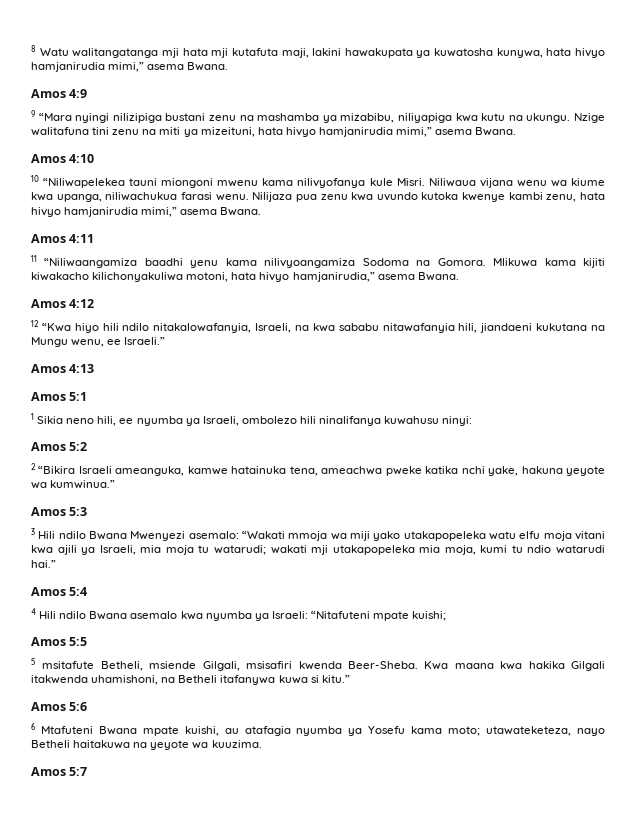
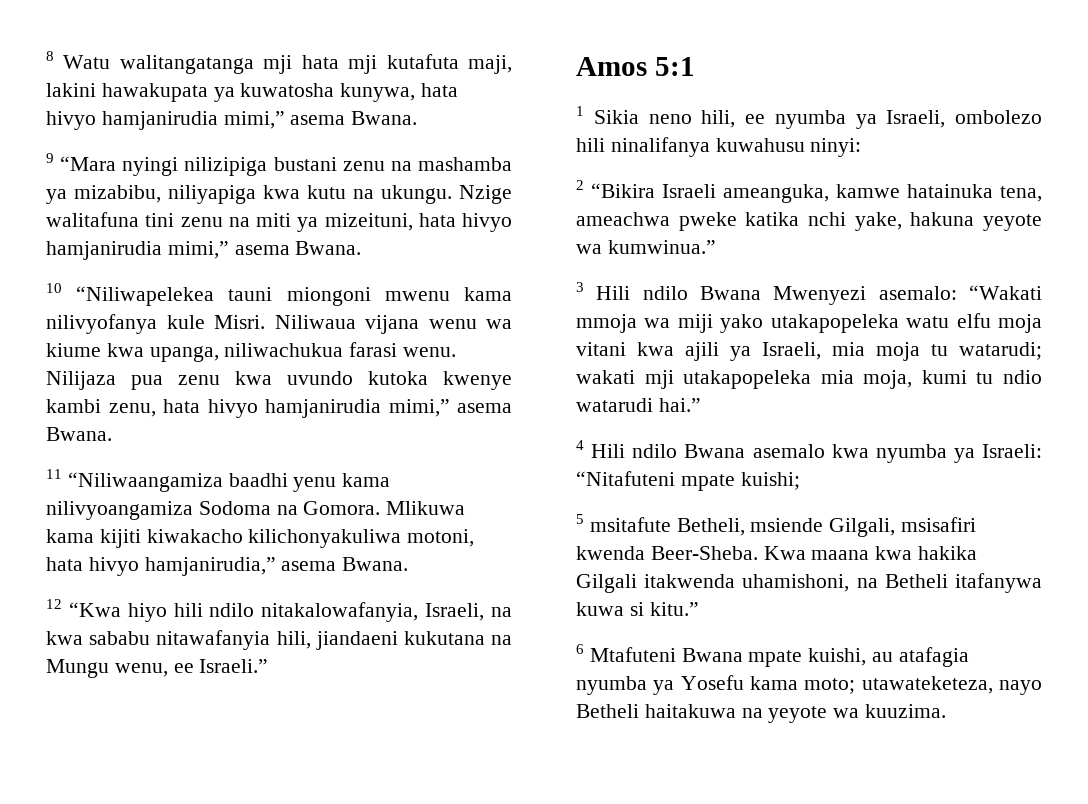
- Amos 4:9
- Amos 4:10
- Amos 4:11
- Amos 4:12
- Amos 4:13
- Amos 5:2
- Amos 5:3
- Amos 5:4
- Amos 5:5
- Amos 5:6
- Amos 5:7

